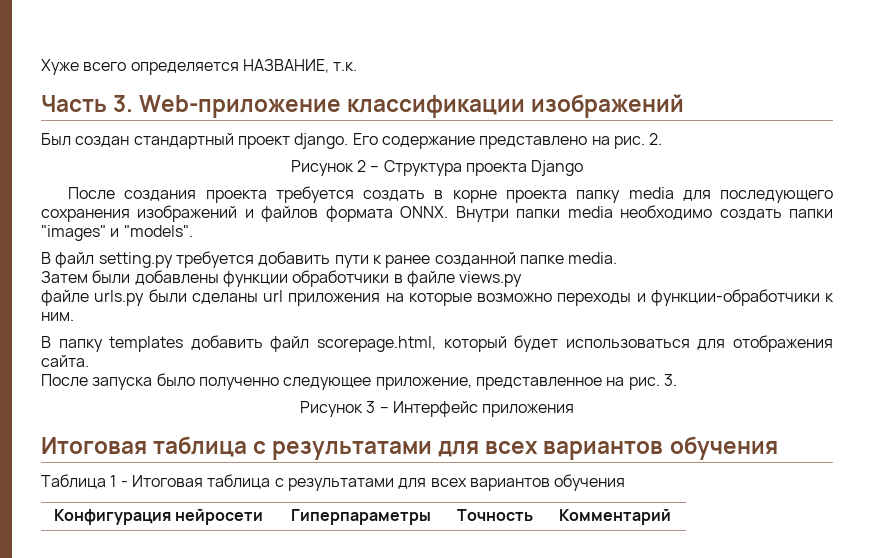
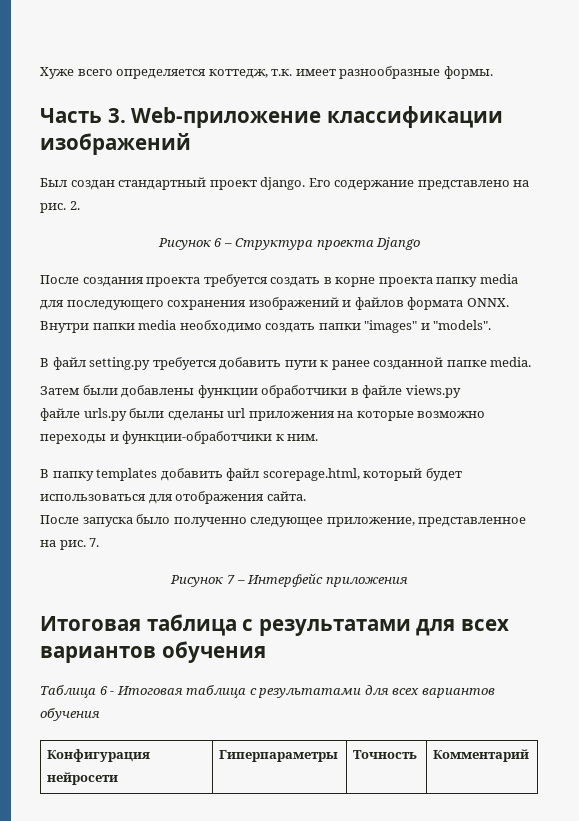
- Хуже всего определяется НАЗВАНИЕ, т.к.
+ Хуже всего определяется коттедж, т.к. имеет разнообразные формы.
- Рисунок 2 – Структура проекта Django
+ Рисунок 6 – Структура проекта Django
- После запуска было полученно следующее приложение, представленное на рис. 3.
- Рисунок 3 – Интерфейс приложения
+ После запуска было полученно следующее приложение, представленное на рис. 7.
+ Рисунок 7 – Интерфейс приложения
- Таблица 1 - Итоговая таблица с результатами для всех вариантов обучения
+ Таблица 6 - Итоговая таблица с результатами для всех вариантов обучения

